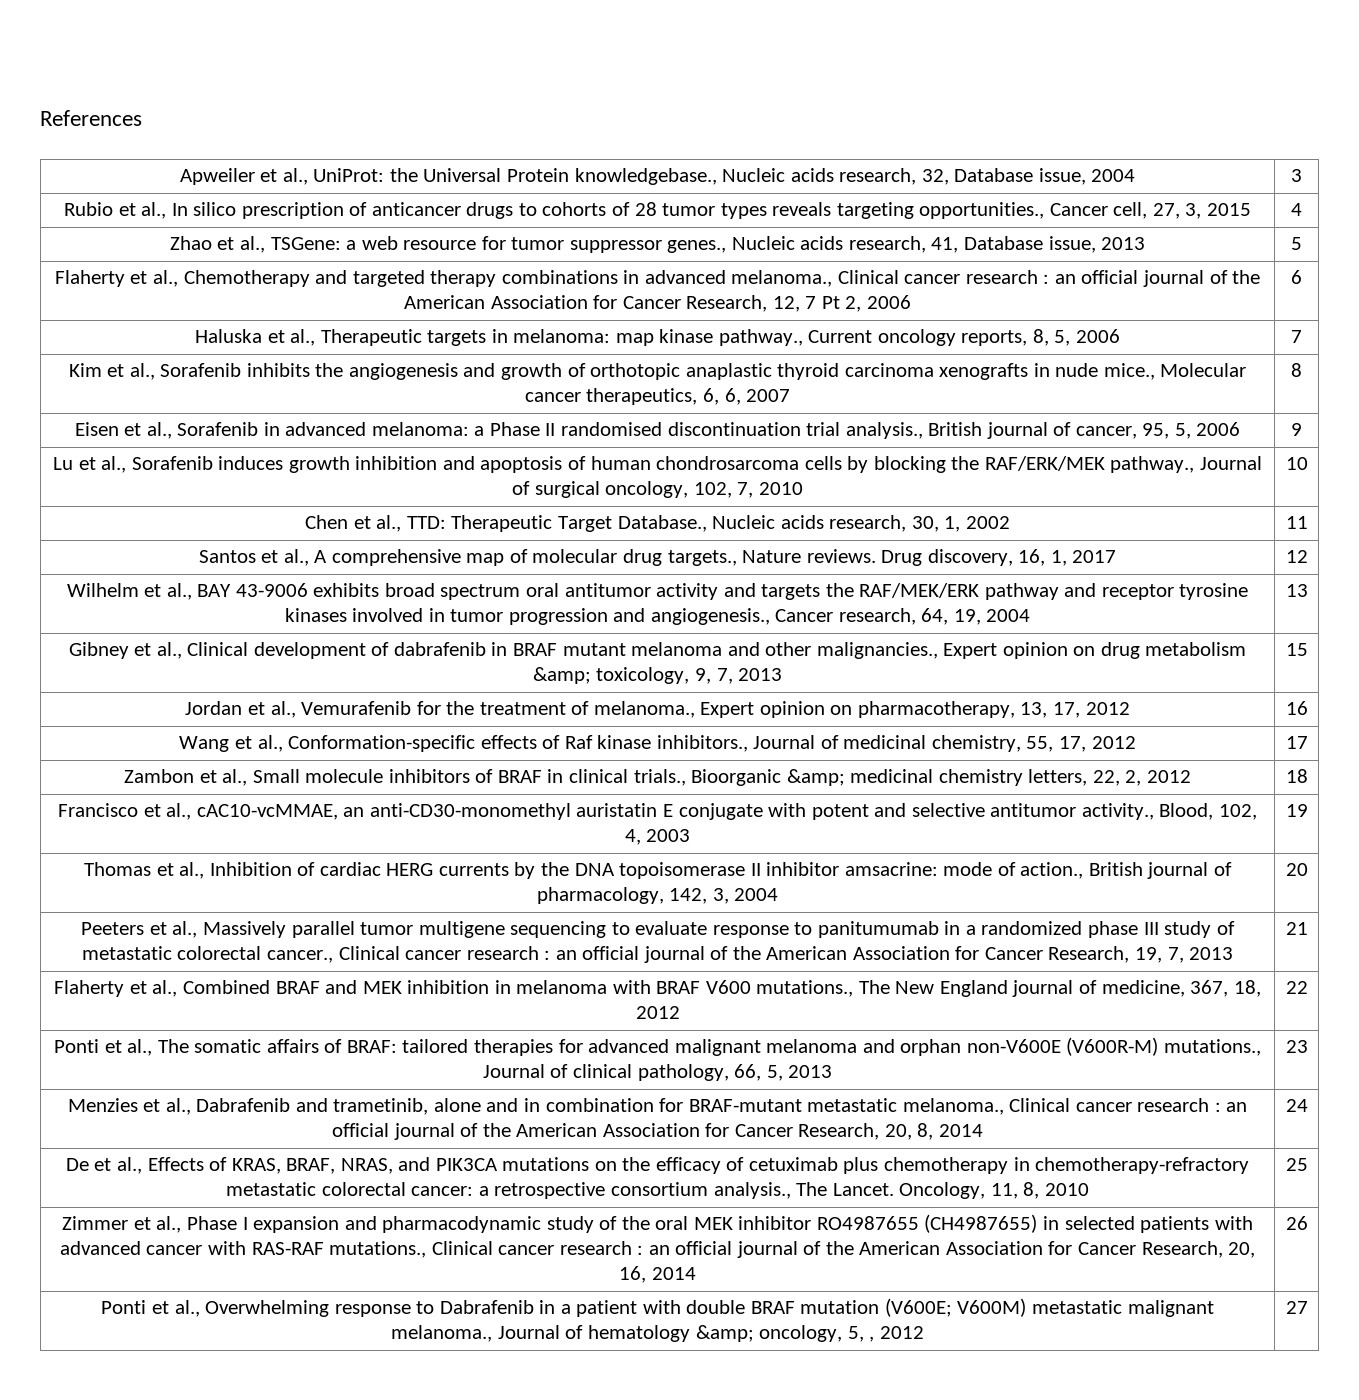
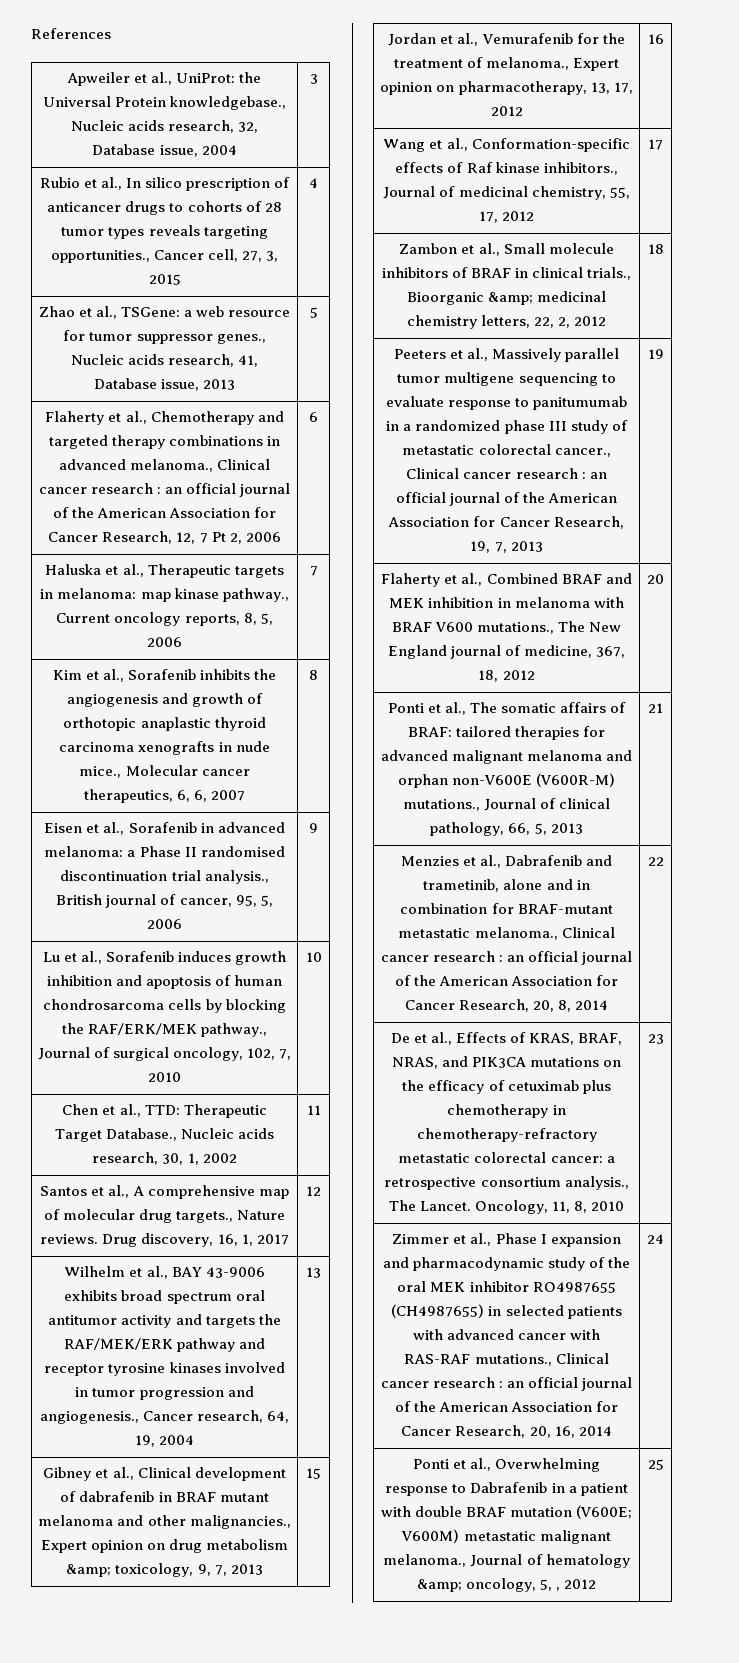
- Francisco et al., cAC10-vcMMAE, an anti-CD30-monomethyl auristatin E conjugate with potent and selective antitumor activity., Blood, 102, 4, 2003 | 19
- Thomas et al., Inhibition of cardiac HERG currents by the DNA topoisomerase II inhibitor amsacrine: mode of action., British journal of pharmacology, 142, 3, 2004 | 20
- 21
+ 19
- Flaherty et al., Combined BRAF and MEK inhibition in melanoma with BRAF V600 mutations., The New England journal of medicine, 367, 18, 2012 | 22
+ Flaherty et al., Combined BRAF and MEK inhibition in melanoma with BRAF V600 mutations., The New England journal of medicine, 367, 18, 2012 | 20
- Ponti et al., The somatic affairs of BRAF: tailored therapies for advanced malignant melanoma and orphan non-V600E (V600R-M) mutations., Journal of clinical pathology, 66, 5, 2013 | 23
+ Ponti et al., The somatic affairs of BRAF: tailored therapies for advanced malignant melanoma and orphan non-V600E (V600R-M) mutations., Journal of clinical pathology, 66, 5, 2013 | 21
- Menzies et al., Dabrafenib and trametinib, alone and in combination for BRAF-mutant metastatic melanoma., Clinical cancer research : an official journal of the American Association for Cancer Research, 20, 8, 2014 | 24
+ Menzies et al., Dabrafenib and trametinib, alone and in combination for BRAF-mutant metastatic melanoma., Clinical cancer research : an official journal of the American Association for Cancer Research, 20, 8, 2014 | 22
- De et al., Effects of KRAS, BRAF, NRAS, and PIK3CA mutations on the efficacy of cetuximab plus chemotherapy in chemotherapy-refractory metastatic colorectal cancer: a retrospective consortium analysis., The Lancet. Oncology, 11, 8, 2010 | 25
+ De et al., Effects of KRAS, BRAF, NRAS, and PIK3CA mutations on the efficacy of cetuximab plus chemotherapy in chemotherapy-refractory metastatic colorectal cancer: a retrospective consortium analysis., The Lancet. Oncology, 11, 8, 2010 | 23
- 26
+ 24
- Ponti et al., Overwhelming response to Dabrafenib in a patient with double BRAF mutation (V600E; V600M) metastatic malignant melanoma., Journal of hematology &amp; oncology, 5, , 2012 | 27
+ Ponti et al., Overwhelming response to Dabrafenib in a patient with double BRAF mutation (V600E; V600M) metastatic malignant melanoma., Journal of hematology &amp; oncology, 5, , 2012 | 25

